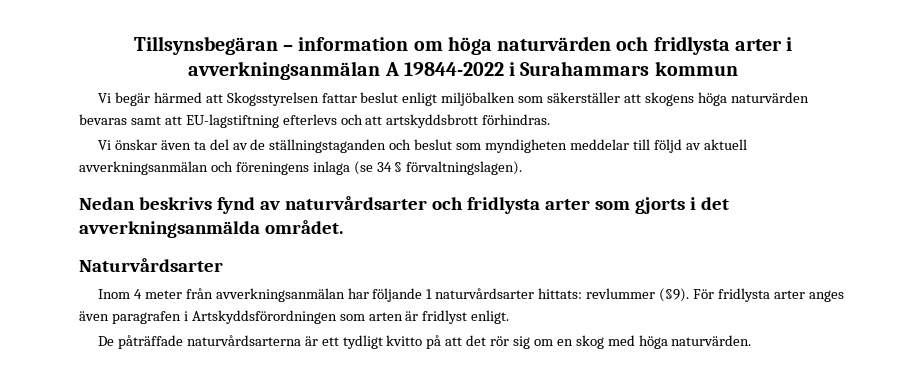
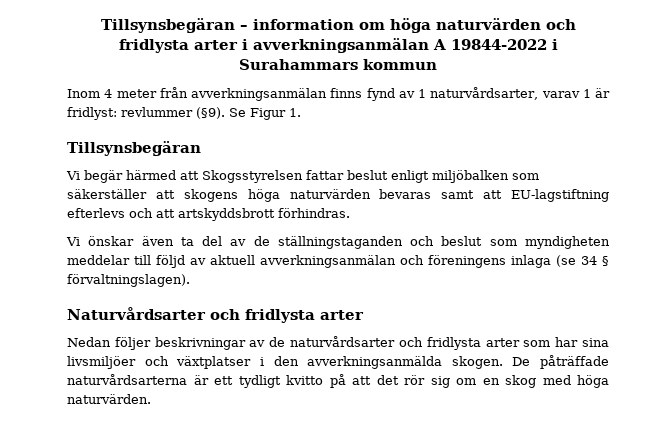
+ Inom 4 meter från avverkningsanmälan finns fynd av 1 naturvårdsarter, varav 1 är fridlyst: revlummer (§9). Se Figur 1.
+ Tillsynsbegäran
- Nedan beskrivs fynd av naturvårdsarter och fridlysta arter som gjorts i det avverkningsanmälda området.
- Naturvårdsarter
- Inom 4 meter från avverkningsanmälan har följande 1 naturvårdsarter hittats: revlummer (§9). För fridlysta arter anges även paragrafen i Artskyddsförordningen som arten är fridlyst enligt.
- De påträffade naturvårdsarterna är ett tydligt kvitto på att det rör sig om en skog med höga naturvärden.
+ Naturvårdsarter och fridlysta arter
+ Nedan följer beskrivningar av de naturvårdsarter och fridlysta arter som har sina livsmiljöer och växtplatser i den avverkningsanmälda skogen. De påträffade naturvårdsarterna är ett tydligt kvitto på att det rör sig om en skog med höga naturvärden.

